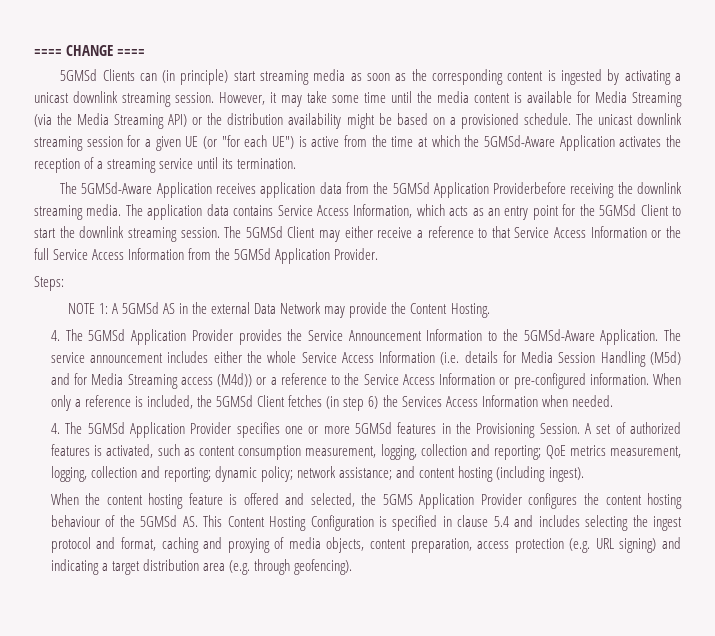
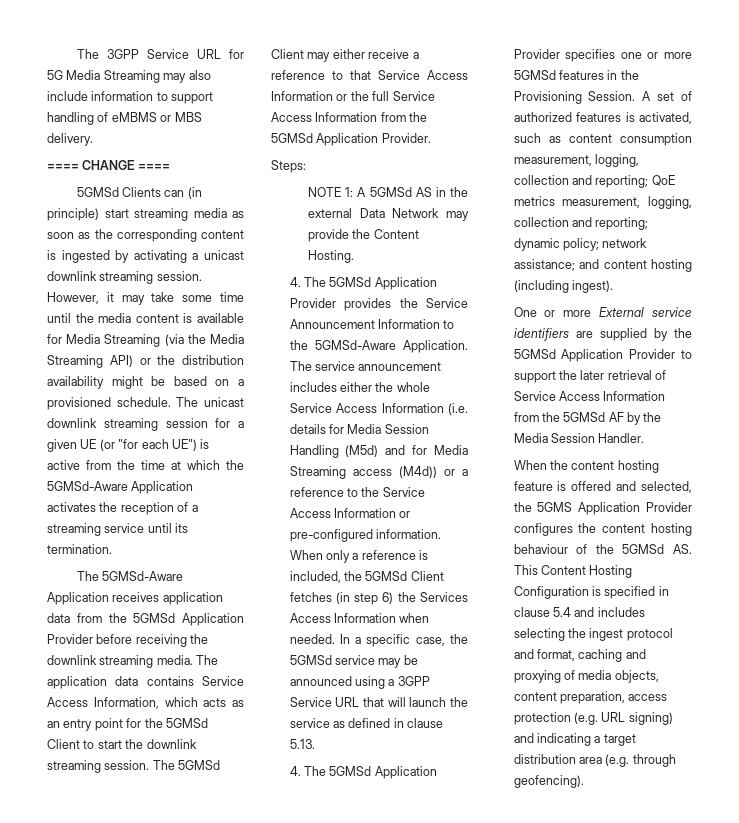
+ The 3GPP Service URL for 5G Media Streaming may also include information to support handling of eMBMS or MBS delivery.
- The 5GMSd-Aware Application receives application data from the 5GMSd Application Providerbefore receiving the downlink streaming media.
+ The 5GMSd-Aware Application receives application data from the 5GMSd Application Provider before receiving the downlink streaming media.
+ In a specific case, the 5GMSd service may be announced using a 3GPP Service URL that will launch the service as defined in clause 5.13.
+ One or more External service identifiers are supplied by the 5GMSd Application Provider to support the later retrieval of Service Access Information from the 5GMSd AF by the Media Session Handler.

